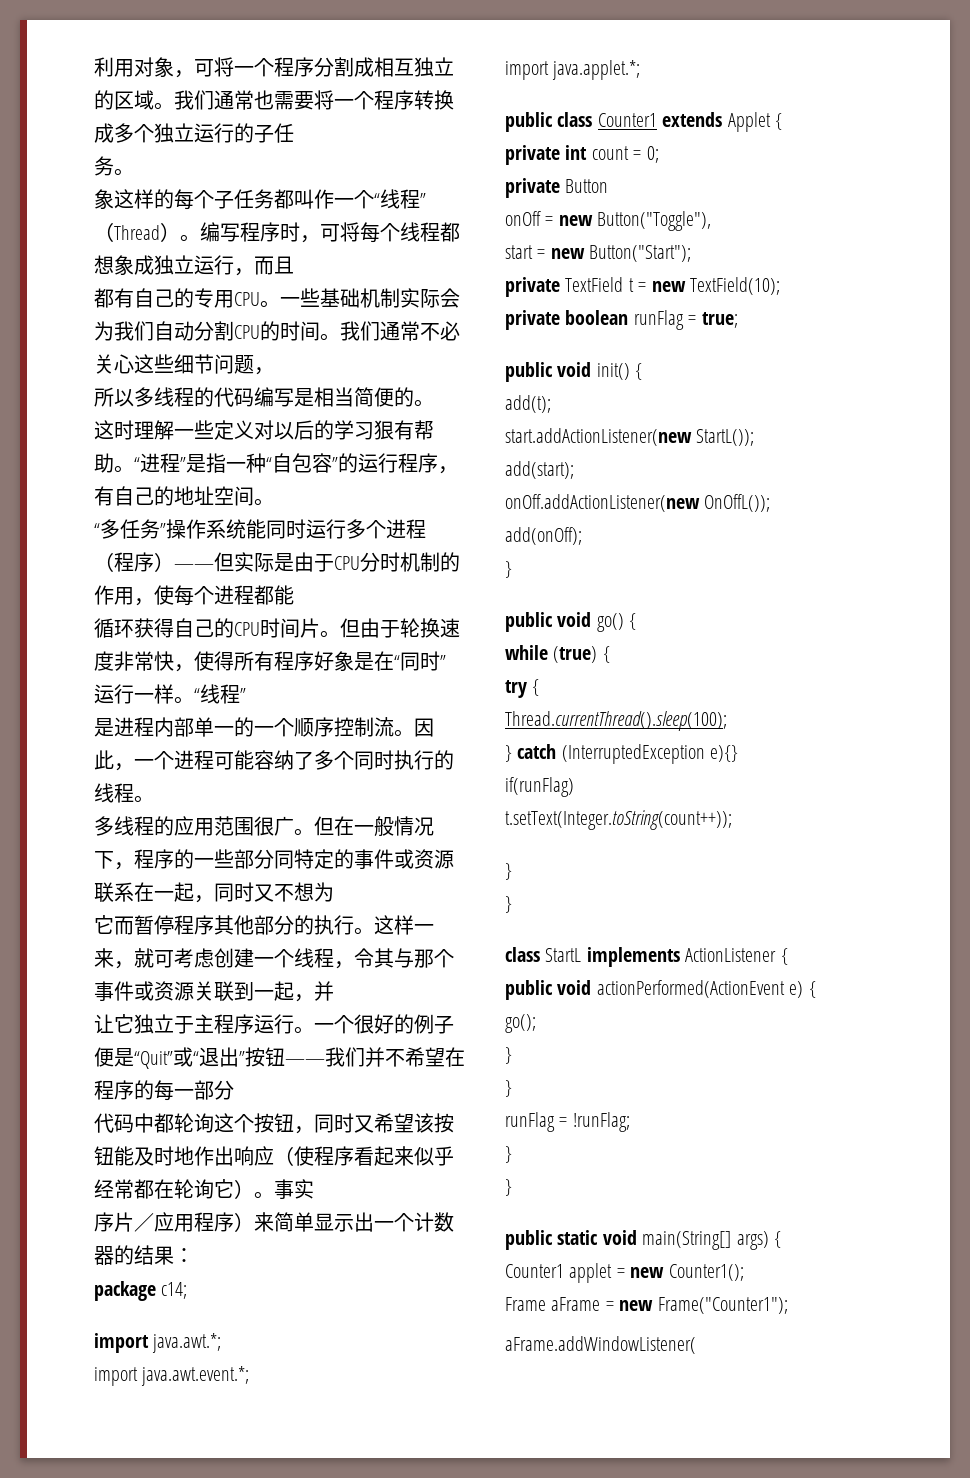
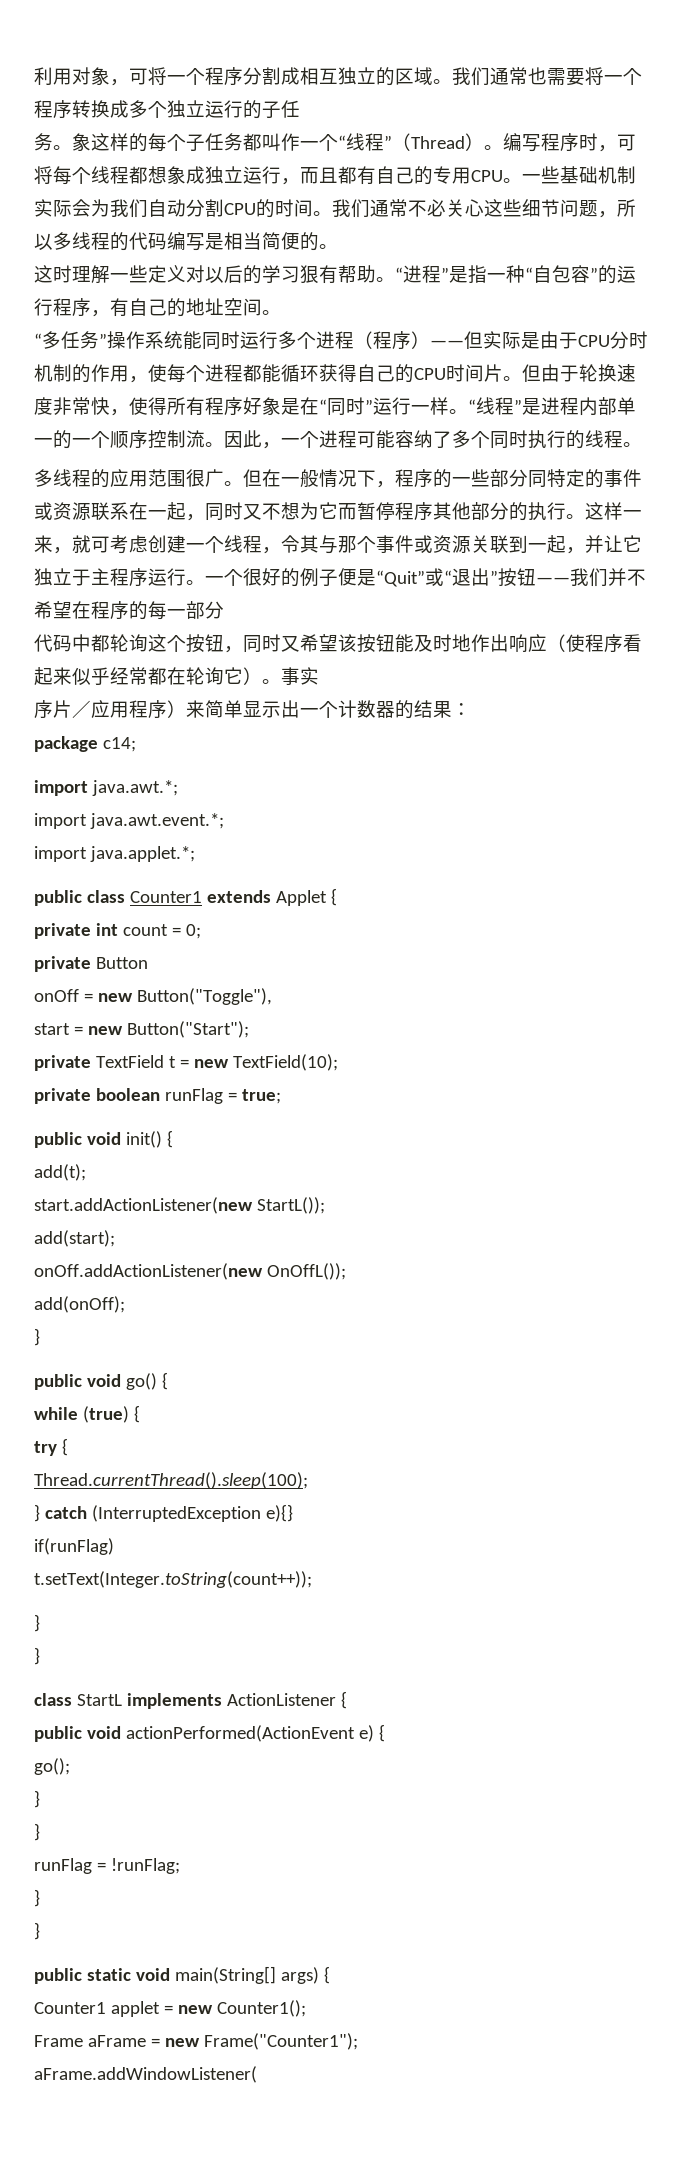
- 务。
- 象这样的每个子任务都叫作一个“线程”（Thread）。
+ 务。象这样的每个子任务都叫作一个“线程”（Thread）。
- 编写程序时，可将每个线程都想象成独立运行，而且
- 都有自己的专用CPU。
+ 编写程序时，可将每个线程都想象成独立运行，而且都有自己的专用CPU。
- 我们通常不必关心这些细节问题，
- 所以多线程的代码编写是相当简便的。
+ 我们通常不必关心这些细节问题，所以多线程的代码编写是相当简便的。
- “多任务”操作系统能同时运行多个进程（程序）——但实际是由于CPU分时机制的作用，使每个进程都能
- 循环获得自己的CPU时间片。
+ “多任务”操作系统能同时运行多个进程（程序）——但实际是由于CPU分时机制的作用，使每个进程都能循环获得自己的CPU时间片。
- 但由于轮换速度非常快，使得所有程序好象是在“同时”运行一样。“线程”
- 是进程内部单一的一个顺序控制流。
+ 但由于轮换速度非常快，使得所有程序好象是在“同时”运行一样。“线程”是进程内部单一的一个顺序控制流。
- 但在一般情况下，程序的一些部分同特定的事件或资源联系在一起，同时又不想为
- 它而暂停程序其他部分的执行。
+ 但在一般情况下，程序的一些部分同特定的事件或资源联系在一起，同时又不想为它而暂停程序其他部分的执行。
- 这样一来，就可考虑创建一个线程，令其与那个事件或资源关联到一起，并
- 让它独立于主程序运行。
+ 这样一来，就可考虑创建一个线程，令其与那个事件或资源关联到一起，并让它独立于主程序运行。

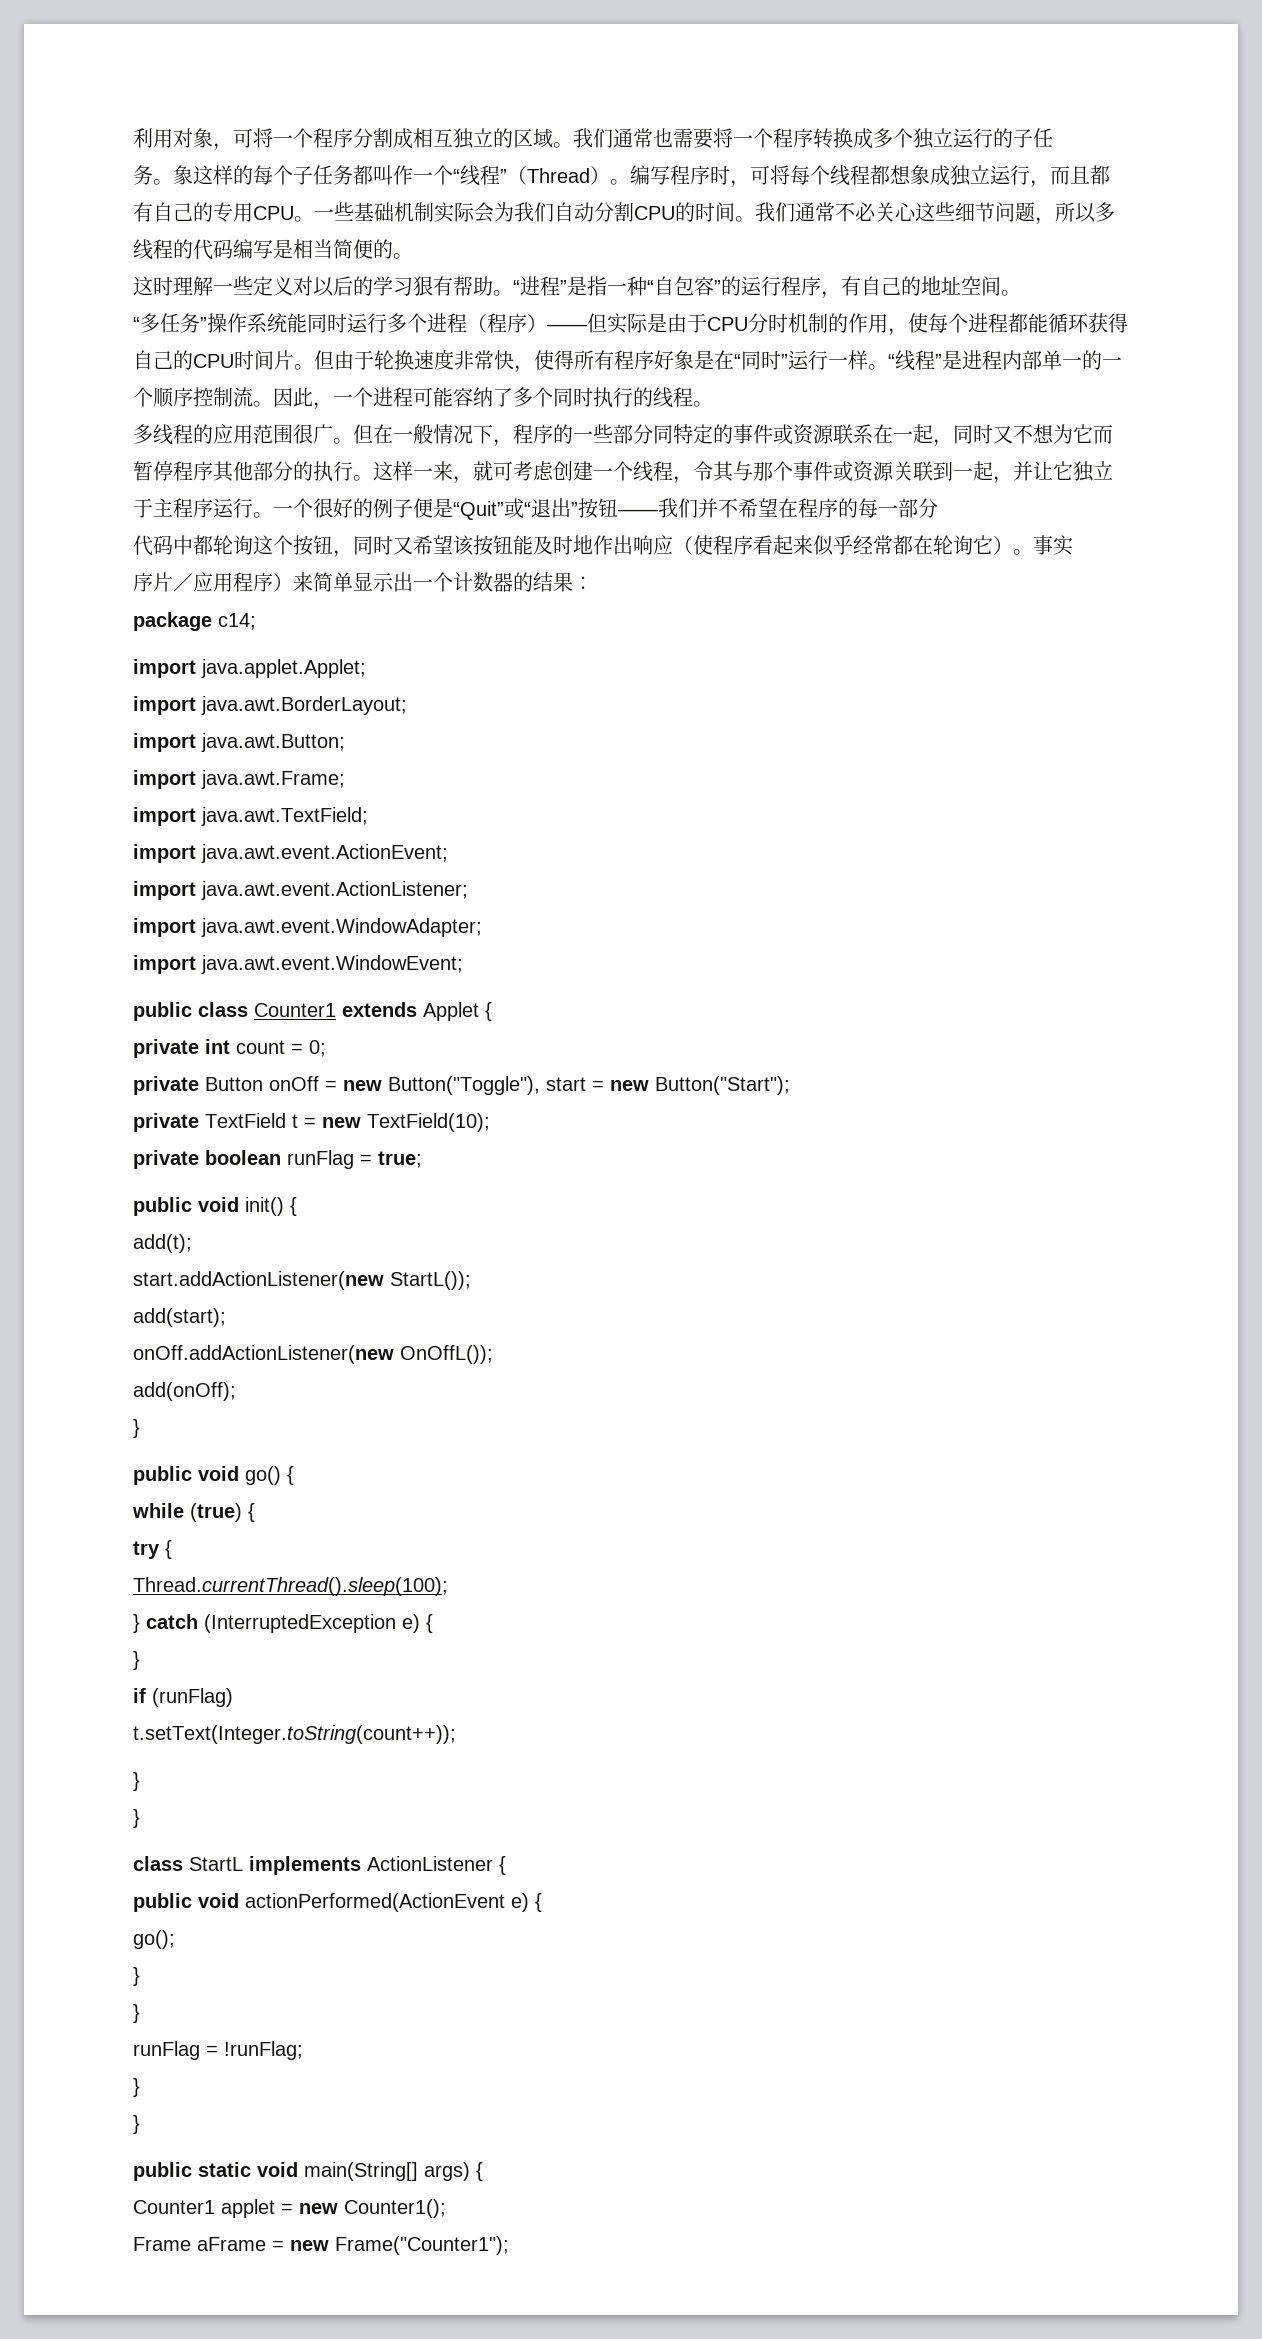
- import java.awt.*;
- import java.awt.event.*;
- import java.applet.*;
+ import java.applet.Applet;
+ import java.awt.BorderLayout;
+ import java.awt.Button;
+ import java.awt.Frame;
+ import java.awt.TextField;
+ import java.awt.event.ActionEvent;
+ import java.awt.event.ActionListener;
+ import java.awt.event.WindowAdapter;
+ import java.awt.event.WindowEvent;
- private Button
- onOff = new Button("Toggle"),
- start = new Button("Start");
+ private Button onOff = new Button("Toggle"), start = new Button("Start");
- } catch (InterruptedException e){}
- if(runFlag)
+ } catch (InterruptedException e) {
+ }
+ if (runFlag)
- aFrame.addWindowListener(

